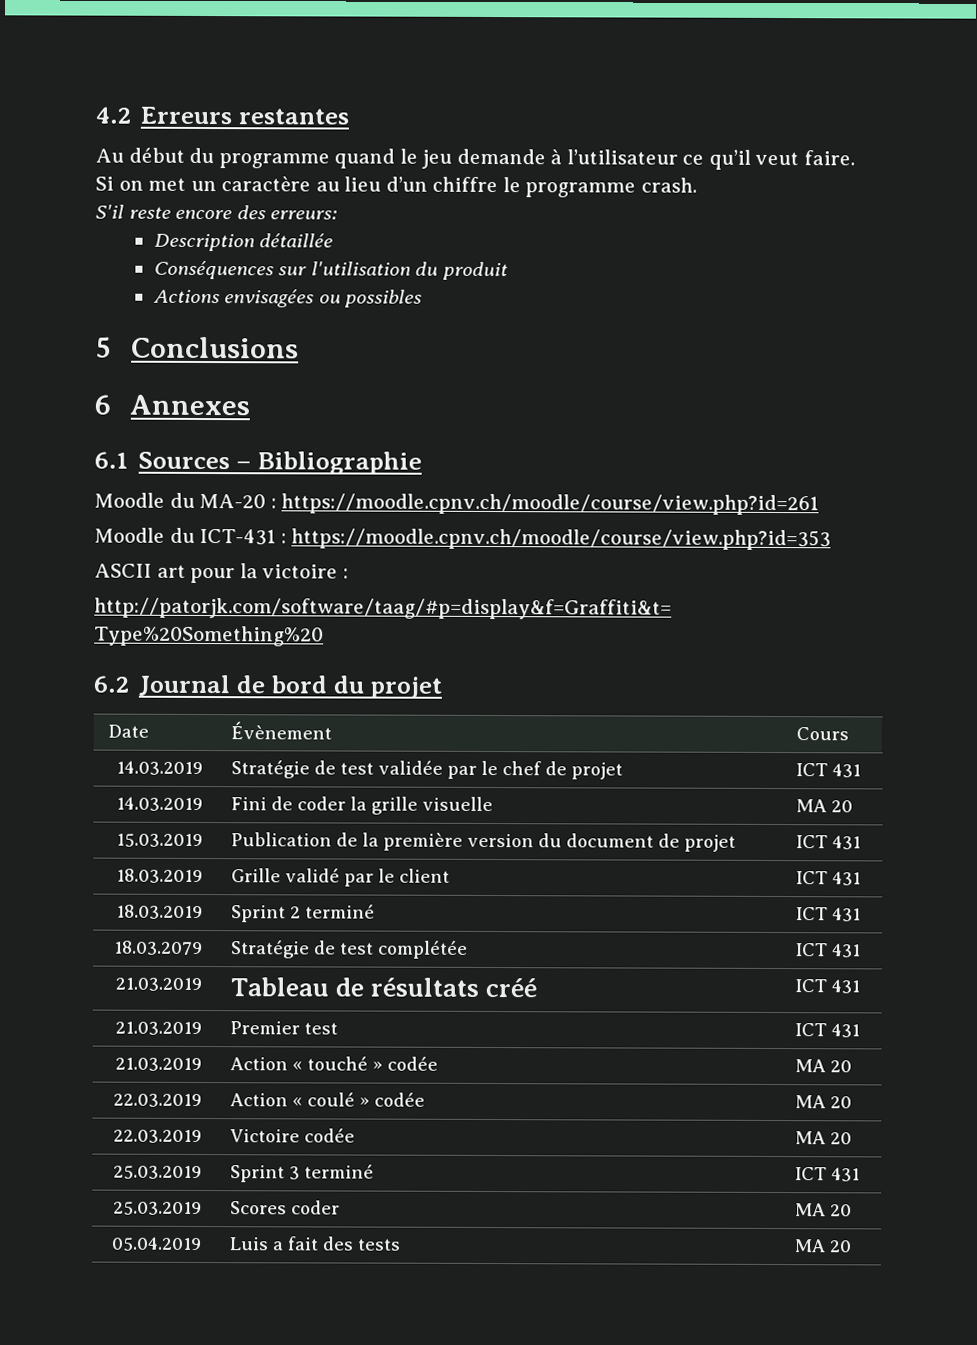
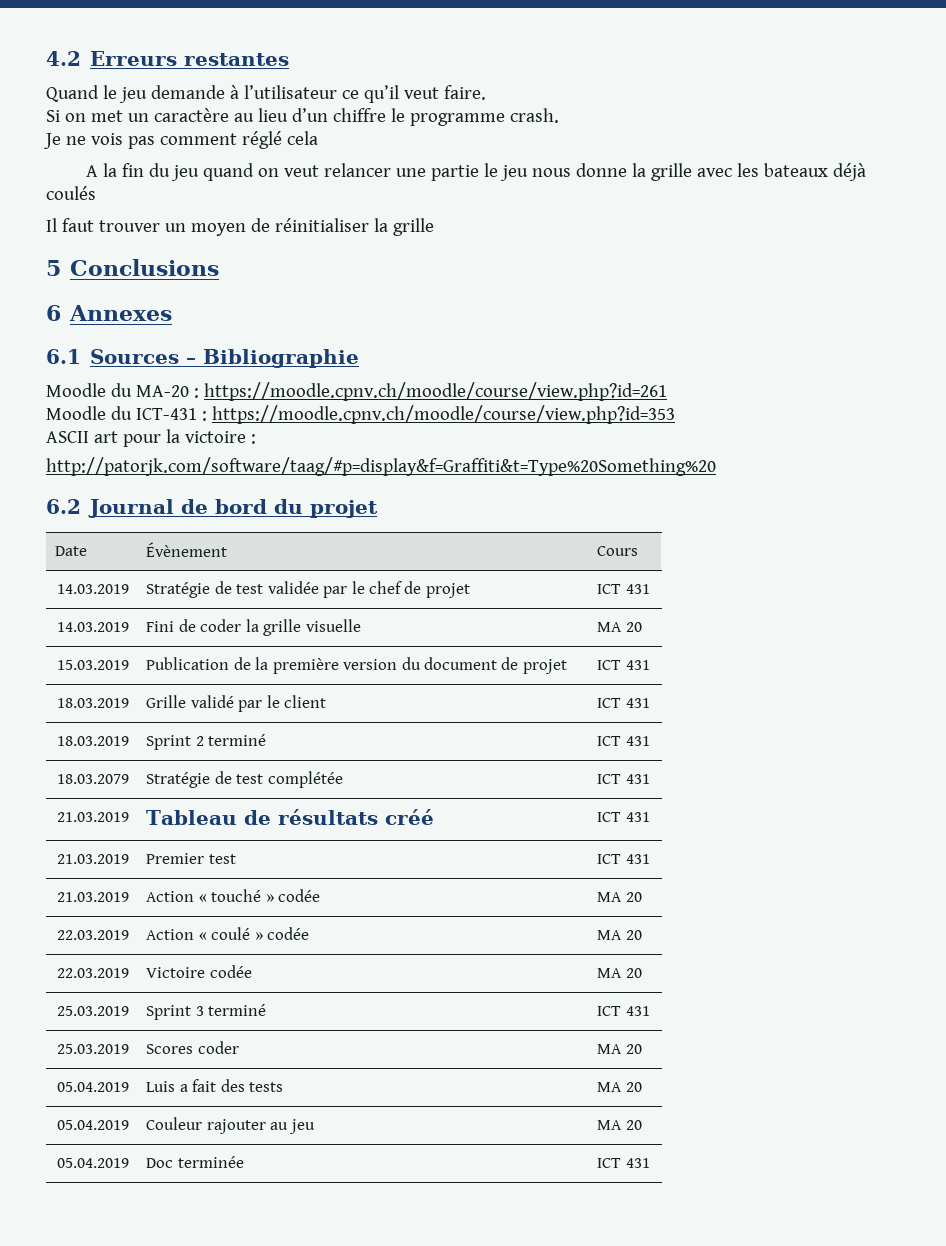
- Au début du programme quand le jeu demande à l’utilisateur ce qu’il veut faire.
+ Quand le jeu demande à l’utilisateur ce qu’il veut faire.
- S'il reste encore des erreurs:
- Description détaillée
- Conséquences sur l'utilisation du produit
- Actions envisagées ou possibles
+ Je ne vois pas comment réglé cela
+ A la fin du jeu quand on veut relancer une partie le jeu nous donne la grille avec les bateaux déjà coulés
+ Il faut trouver un moyen de réinitialiser la grille
+ 05.04.2019 | Couleur rajouter au jeu | MA 20
+ 05.04.2019 | Doc terminée | ICT 431

